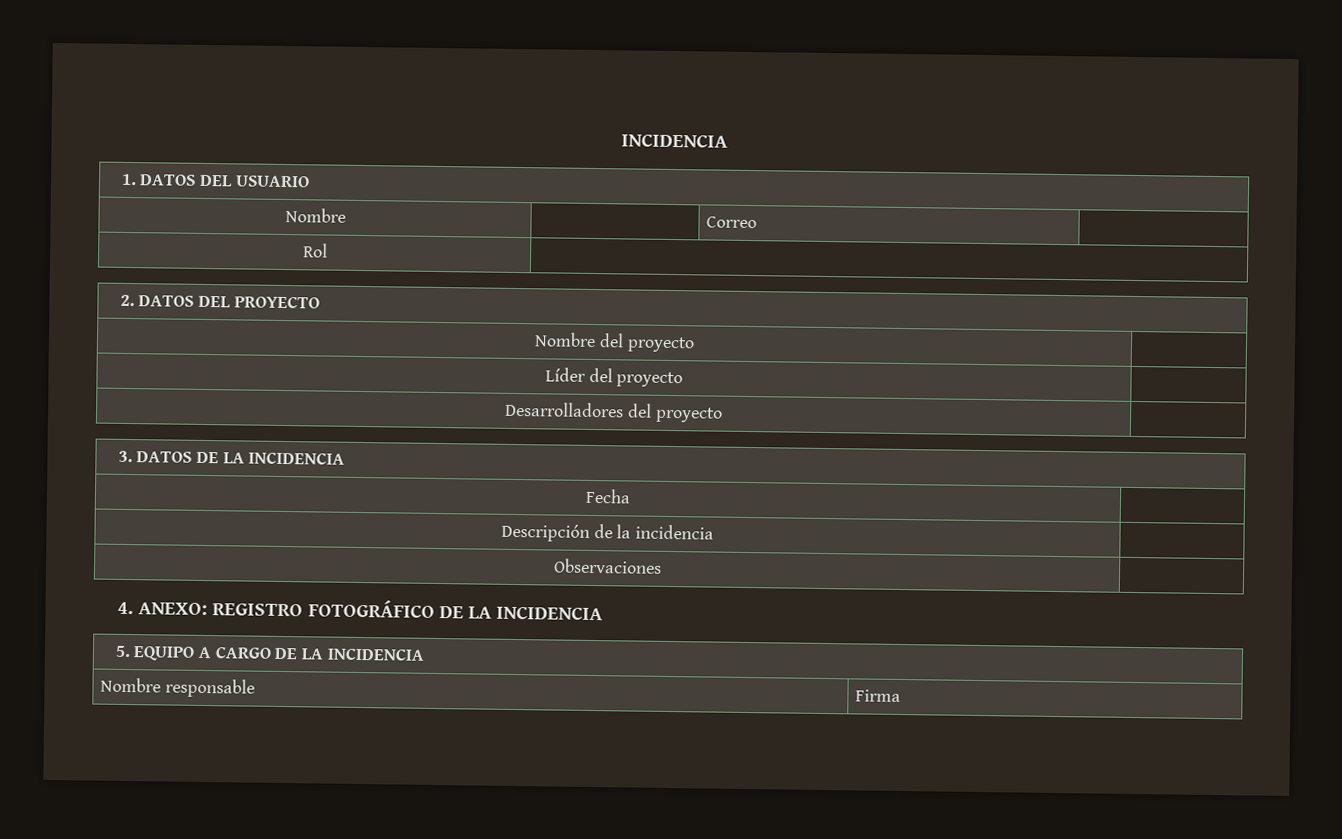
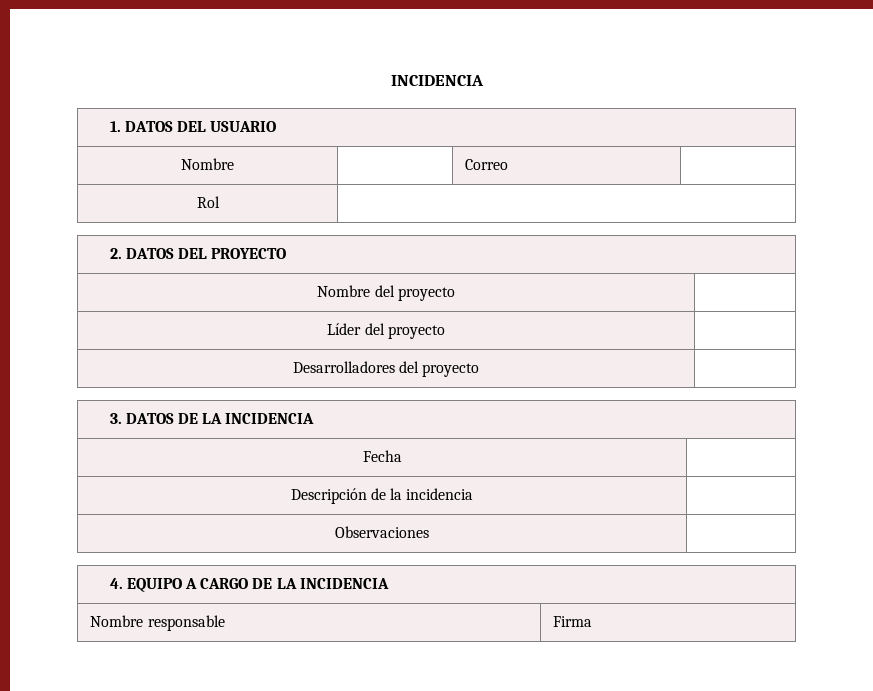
- 4. ANEXO: REGISTRO FOTOGRÁFICO DE LA INCIDENCIA
- 5. EQUIPO A CARGO DE LA INCIDENCIA
+ 4. EQUIPO A CARGO DE LA INCIDENCIA

